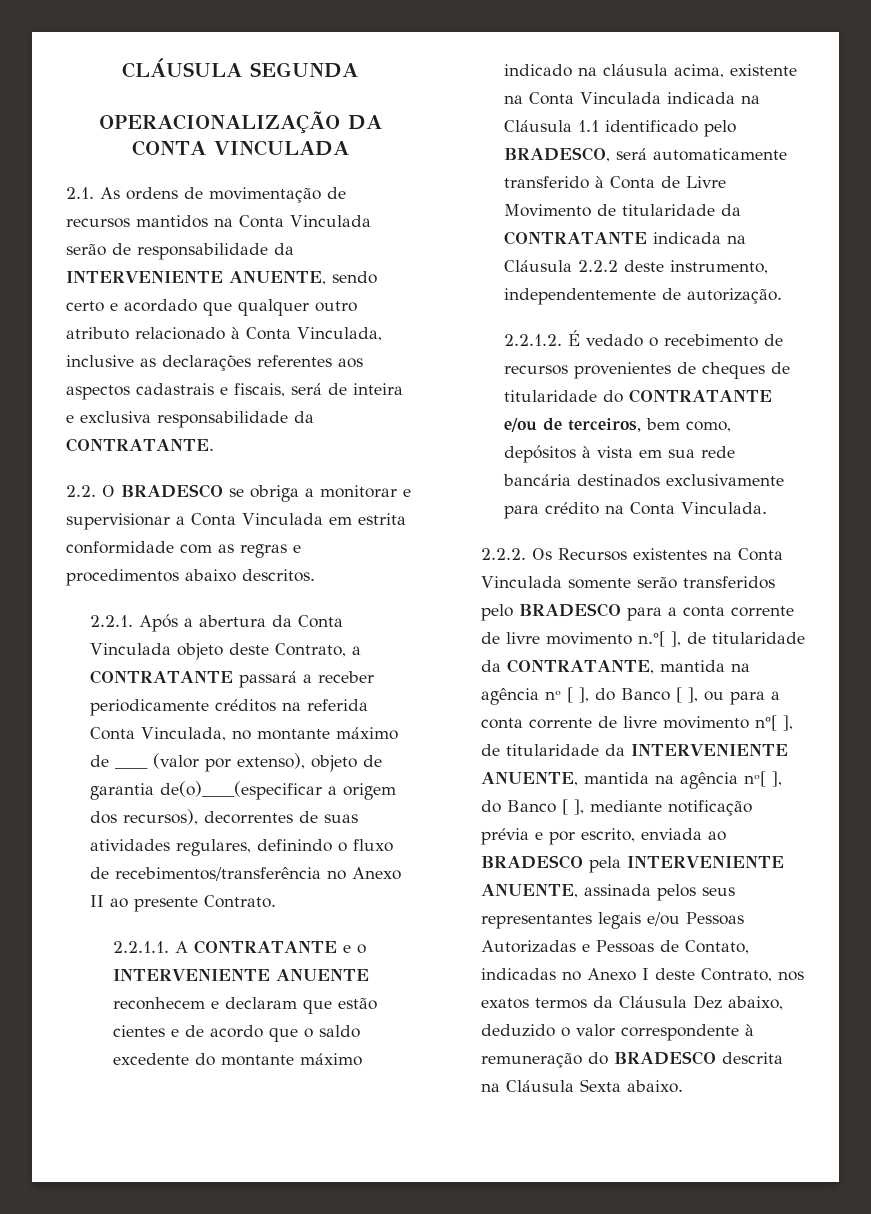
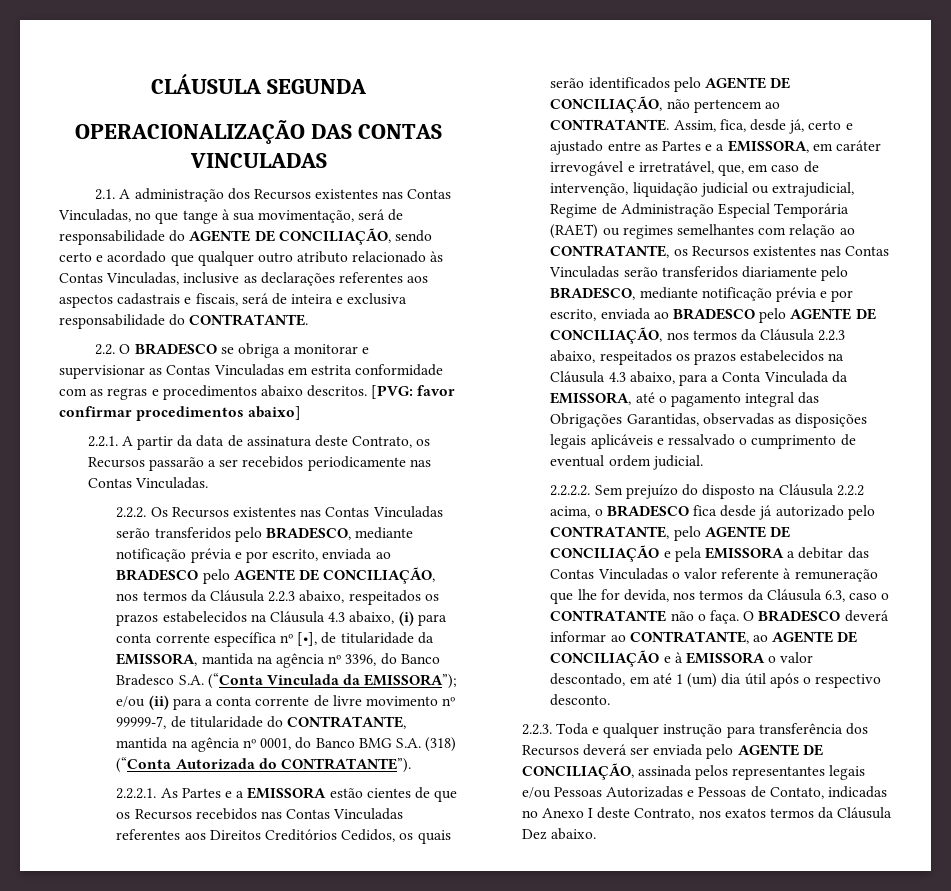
- OPERACIONALIZAÇÃO DA CONTA VINCULADA
- 2.1. As ordens de movimentação de recursos mantidos na Conta Vinculada serão de responsabilidade da INTERVENIENTE ANUENTE, sendo certo e acordado que qualquer outro atributo relacionado à Conta Vinculada, inclusive as declarações referentes aos aspectos cadastrais e fiscais, será de inteira e exclusiva responsabilidade da CONTRATANTE.
+ OPERACIONALIZAÇÃO DAS CONTAS VINCULADAS
+ 2.1. A administração dos Recursos existentes nas Contas Vinculadas, no que tange à sua movimentação, será de responsabilidade do AGENTE DE CONCILIAÇÃO, sendo certo e acordado que qualquer outro atributo relacionado às Contas Vinculadas, inclusive as declarações referentes aos aspectos cadastrais e fiscais, será de inteira e exclusiva responsabilidade do CONTRATANTE.
- 2.2. O BRADESCO se obriga a monitorar e supervisionar a Conta Vinculada em estrita conformidade com as regras e procedimentos abaixo descritos.
- 2.2.1. Após a abertura da Conta Vinculada objeto deste Contrato, a CONTRATANTE passará a receber periodicamente créditos na referida Conta Vinculada, no montante máximo de ____ (valor por extenso), objeto de garantia de(o)____(especificar a origem dos recursos), decorrentes de suas atividades regulares, definindo o fluxo de recebimentos/transferência no Anexo II ao presente Contrato.
- 2.2.1.1. A CONTRATANTE e o INTERVENIENTE ANUENTE reconhecem e declaram que estão cientes e de acordo que o saldo excedente do montante máximo indicado na cláusula acima, existente na Conta Vinculada indicada na Cláusula 1.1 identificado pelo BRADESCO, será automaticamente transferido à Conta de Livre Movimento de titularidade da CONTRATANTE indicada na Cláusula 2.2.2 deste instrumento, independentemente de autorização.
- 2.2.1.2. É vedado o recebimento de recursos provenientes de cheques de titularidade do CONTRATANTE e/ou de terceiros, bem como, depósitos à vista em sua rede bancária destinados exclusivamente para crédito na Conta Vinculada.
- 2.2.2. Os Recursos existentes na Conta Vinculada somente serão transferidos pelo BRADESCO para a conta corrente de livre movimento n.°[ ], de titularidade da CONTRATANTE, mantida na agência nº [ ], do Banco [ ], ou para a conta corrente de livre movimento n°[ ], de titularidade da INTERVENIENTE ANUENTE, mantida na agência nº[ ], do Banco [ ], mediante notificação prévia e por escrito, enviada ao BRADESCO pela INTERVENIENTE ANUENTE, assinada pelos seus representantes legais e/ou Pessoas Autorizadas e Pessoas de Contato, indicadas no Anexo I deste Contrato, nos exatos termos da Cláusula Dez abaixo, deduzido o valor correspondente à remuneração do BRADESCO descrita na Cláusula Sexta abaixo.
+ 2.2. O BRADESCO se obriga a monitorar e supervisionar as Contas Vinculadas em estrita conformidade com as regras e procedimentos abaixo descritos. [PVG: favor confirmar procedimentos abaixo]
+ 2.2.1. A partir da data de assinatura deste Contrato, os Recursos passarão a ser recebidos periodicamente nas Contas Vinculadas.
+ 2.2.2. Os Recursos existentes nas Contas Vinculadas serão transferidos pelo BRADESCO, mediante notificação prévia e por escrito, enviada ao BRADESCO pelo AGENTE DE CONCILIAÇÃO, nos termos da Cláusula 2.2.3 abaixo, respeitados os prazos estabelecidos na Cláusula 4.3 abaixo, (i) para conta corrente específica nº [•], de titularidade da EMISSORA, mantida na agência nº 3396, do Banco Bradesco S.A. (“Conta Vinculada da EMISSORA”); e/ou (ii) para a conta corrente de livre movimento nº 99999-7, de titularidade do CONTRATANTE, mantida na agência nº 0001, do Banco BMG S.A. (318) (“Conta Autorizada do CONTRATANTE”).
+ 2.2.2.1. As Partes e a EMISSORA estão cientes de que os Recursos recebidos nas Contas Vinculadas referentes aos Direitos Creditórios Cedidos, os quais serão identificados pelo AGENTE DE CONCILIAÇÃO, não pertencem ao CONTRATANTE. Assim, fica, desde já, certo e ajustado entre as Partes e a EMISSORA, em caráter irrevogável e irretratável, que, em caso de intervenção, liquidação judicial ou extrajudicial, Regime de Administração Especial Temporária (RAET) ou regimes semelhantes com relação ao CONTRATANTE, os Recursos existentes nas Contas Vinculadas serão transferidos diariamente pelo BRADESCO, mediante notificação prévia e por escrito, enviada ao BRADESCO pelo AGENTE DE CONCILIAÇÃO, nos termos da Cláusula 2.2.3 abaixo, respeitados os prazos estabelecidos na Cláusula 4.3 abaixo, para a Conta Vinculada da EMISSORA, até o pagamento integral das Obrigações Garantidas, observadas as disposições legais aplicáveis e ressalvado o cumprimento de eventual ordem judicial.
+ 2.2.2.2. Sem prejuízo do disposto na Cláusula 2.2.2 acima, o BRADESCO fica desde já autorizado pelo CONTRATANTE, pelo AGENTE DE CONCILIAÇÃO e pela EMISSORA a debitar das Contas Vinculadas o valor referente à remuneração que lhe for devida, nos termos da Cláusula 6.3, caso o CONTRATANTE não o faça. O BRADESCO deverá informar ao CONTRATANTE, ao AGENTE DE CONCILIAÇÃO e à EMISSORA o valor descontado, em até 1 (um) dia útil após o respectivo desconto.
+ 2.2.3. Toda e qualquer instrução para transferência dos Recursos deverá ser enviada pelo AGENTE DE CONCILIAÇÃO, assinada pelos representantes legais e/ou Pessoas Autorizadas e Pessoas de Contato, indicadas no Anexo I deste Contrato, nos exatos termos da Cláusula Dez abaixo.

